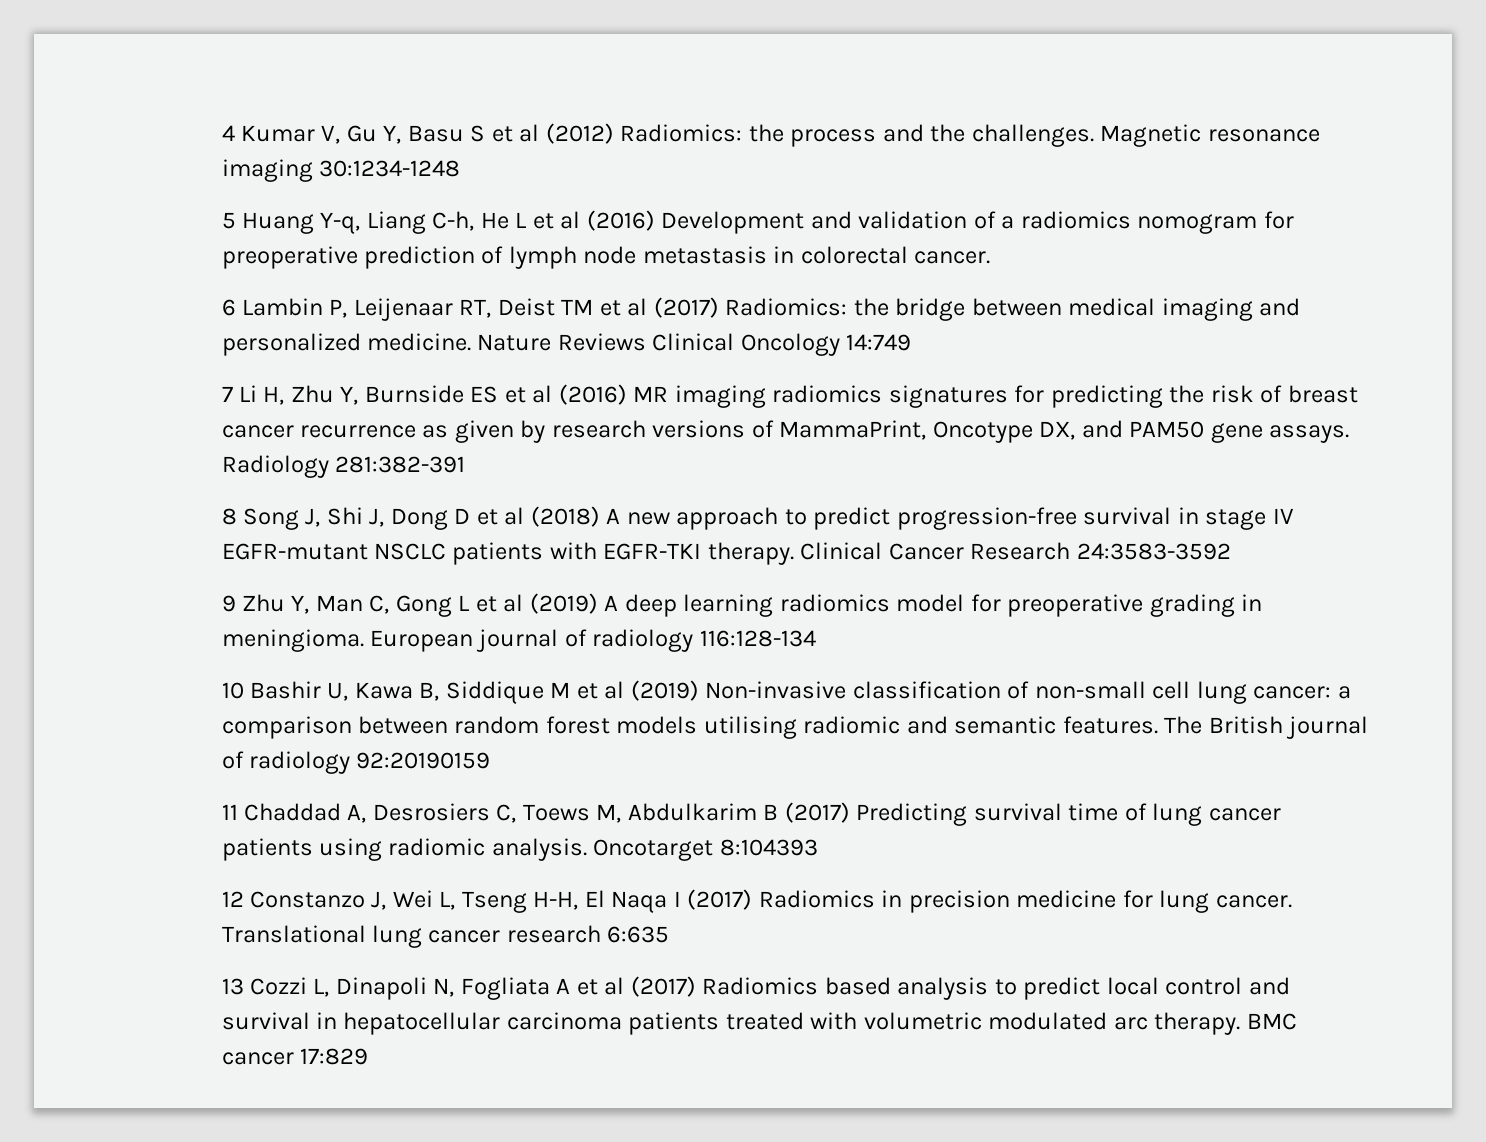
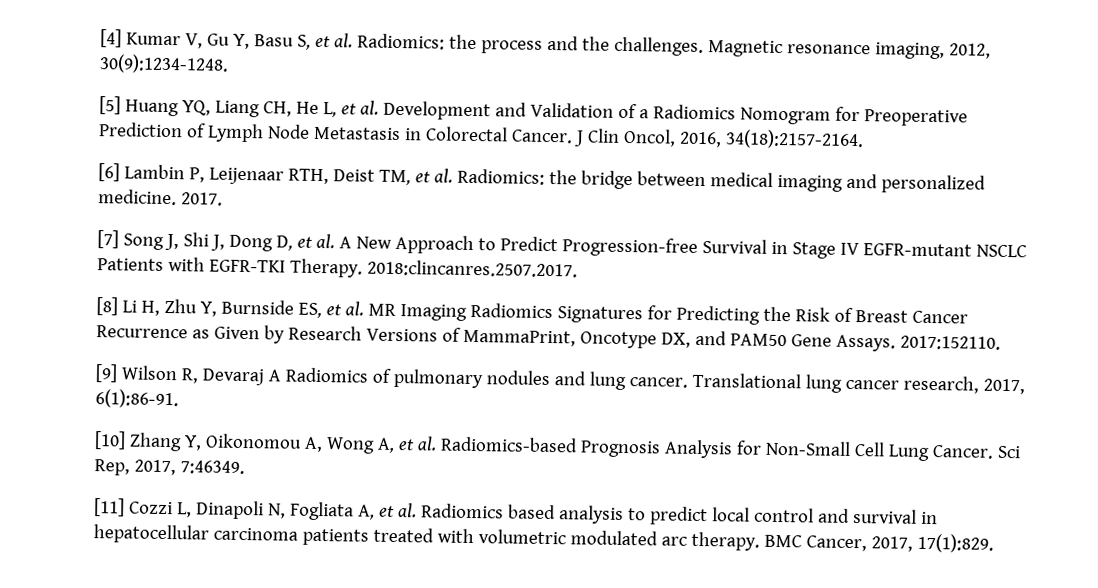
- 4 Kumar V, Gu Y, Basu S et al (2012) Radiomics: the process and the challenges.
+ [4] Kumar V, Gu Y, Basu S, et al. Radiomics: the process and the challenges.
- Magnetic resonance imaging 30:1234-1248
- 5 Huang Y-q, Liang C-h, He L et al (2016) Development and validation of a radiomics nomogram for preoperative prediction of lymph node metastasis in colorectal cancer.
- 6 Lambin P, Leijenaar RT, Deist TM et al (2017) Radiomics: the bridge between medical imaging and personalized medicine.
+ Magnetic resonance imaging, 2012, 30(9):1234-1248.
+ [5] Huang YQ, Liang CH, He L, et al. Development and Validation of a Radiomics Nomogram for Preoperative Prediction of Lymph Node Metastasis in Colorectal Cancer. J Clin Oncol, 2016, 34(18):2157-2164.
+ [6] Lambin P, Leijenaar RTH, Deist TM, et al. Radiomics: the bridge between medical imaging and personalized medicine.
- Nature Reviews Clinical Oncology 14:749
- 7 Li H, Zhu Y, Burnside ES et al (2016) MR imaging radiomics signatures for predicting the risk of breast cancer recurrence as given by research versions of MammaPrint, Oncotype DX, and PAM50 gene assays. Radiology 281:382-391
- 8 Song J, Shi J, Dong D et al (2018) A new approach to predict progression-free survival in stage IV EGFR-mutant NSCLC patients with EGFR-TKI therapy. Clinical Cancer Research 24:3583-3592
- 9 Zhu Y, Man C, Gong L et al (2019) A deep learning radiomics model for preoperative grading in meningioma. European journal of radiology 116:128-134
- 10 Bashir U, Kawa B, Siddique M et al (2019) Non-invasive classification of non-small cell lung cancer: a comparison between random forest models utilising radiomic and semantic features. The British journal of radiology 92:20190159
- 11 Chaddad A, Desrosiers C, Toews M, Abdulkarim B (2017) Predicting survival time of lung cancer patients using radiomic analysis. Oncotarget 8:104393
- 12 Constanzo J, Wei L, Tseng H-H, El Naqa I (2017) Radiomics in precision medicine for lung cancer.
+ 2017.
+ [7] Song J, Shi J, Dong D, et al. A New Approach to Predict Progression-free Survival in Stage IV EGFR-mutant NSCLC Patients with EGFR-TKI Therapy. 2018:clincanres.2507.2017.
+ [8] Li H, Zhu Y, Burnside ES, et al. MR Imaging Radiomics Signatures for Predicting the Risk of Breast Cancer Recurrence as Given by Research Versions of MammaPrint, Oncotype DX, and PAM50 Gene Assays. 2017:152110.
+ [9] Wilson R, Devaraj A Radiomics of pulmonary nodules and lung cancer.
- Translational lung cancer research 6:635
- 13 Cozzi L, Dinapoli N, Fogliata A et al (2017) Radiomics based analysis to predict local control and survival in hepatocellular carcinoma patients treated with volumetric modulated arc therapy.
+ Translational lung cancer research, 2017, 6(1):86-91.
+ [10] Zhang Y, Oikonomou A, Wong A, et al. Radiomics-based Prognosis Analysis for Non-Small Cell Lung Cancer. Sci Rep, 2017, 7:46349.
+ [11] Cozzi L, Dinapoli N, Fogliata A, et al. Radiomics based analysis to predict local control and survival in hepatocellular carcinoma patients treated with volumetric modulated arc therapy.
- BMC cancer 17:829
+ BMC Cancer, 2017, 17(1):829.

